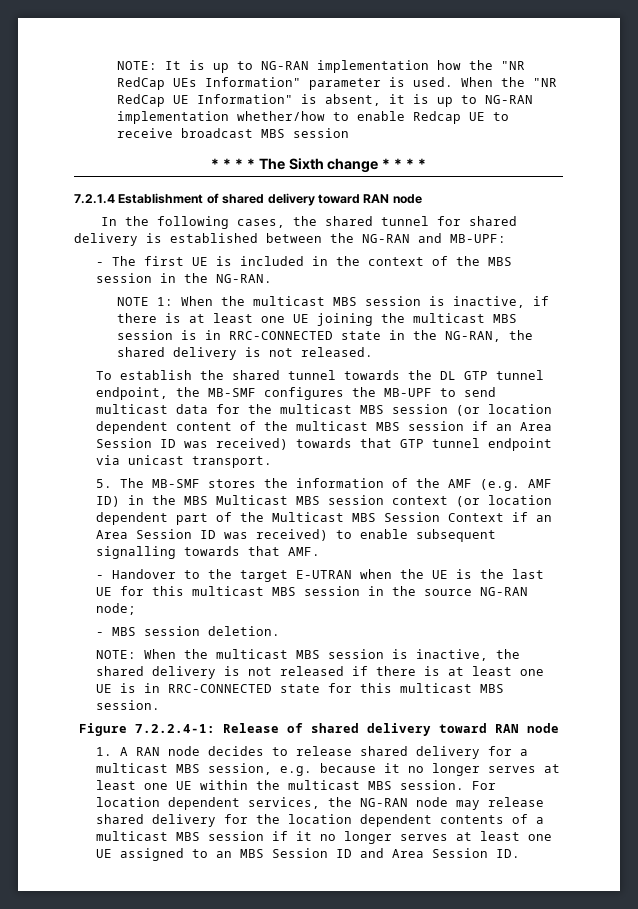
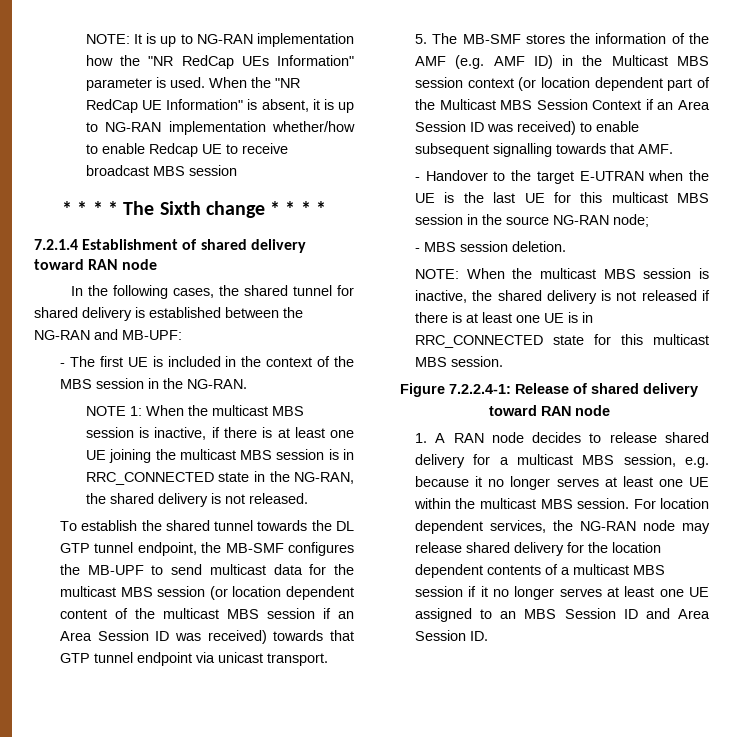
- NOTE 1: When the multicast MBS session is inactive, if there is at least one UE joining the multicast MBS session is in RRC-CONNECTED state in the NG-RAN, the shared delivery is not released.
+ NOTE 1: When the multicast MBS session is inactive, if there is at least one UE joining the multicast MBS session is in RRC_CONNECTED state in the NG-RAN, the shared delivery is not released.
- 5. The MB-SMF stores the information of the AMF (e.g. AMF ID) in the MBS Multicast MBS session context (or location dependent part of the Multicast MBS Session Context if an Area Session ID was received) to enable subsequent signalling towards that AMF.
+ 5. The MB-SMF stores the information of the AMF (e.g. AMF ID) in the Multicast MBS session context (or location dependent part of the Multicast MBS Session Context if an Area Session ID was received) to enable subsequent signalling towards that AMF.
- NOTE: When the multicast MBS session is inactive, the shared delivery is not released if there is at least one UE is in RRC-CONNECTED state for this multicast MBS session.
+ NOTE: When the multicast MBS session is inactive, the shared delivery is not released if there is at least one UE is in RRC_CONNECTED state for this multicast MBS session.

